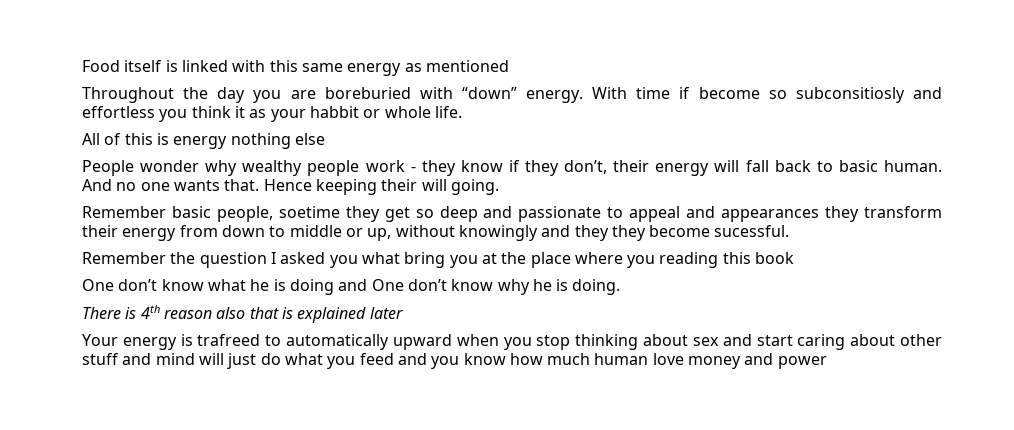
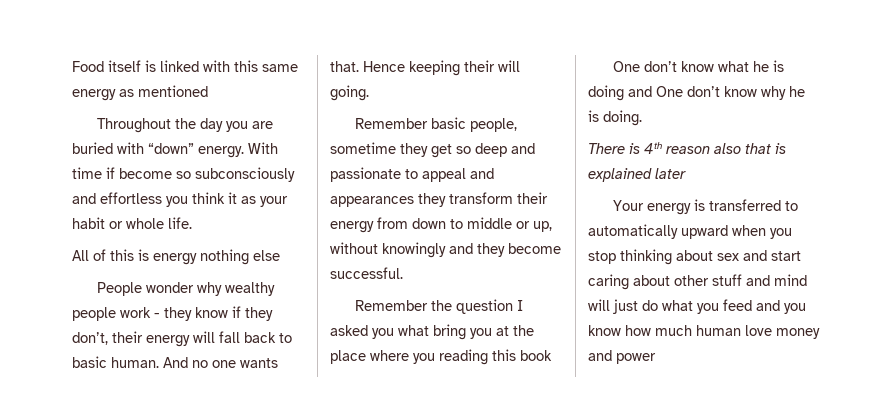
- Throughout the day you are boreburied with “down” energy.
+ Throughout the day you are buried with “down” energy.
- With time if become so subconsitiosly and effortless you think it as your habbit or whole life.
+ With time if become so subconsciously and effortless you think it as your habit or whole life.
- Remember basic people, soetime they get so deep and passionate to appeal and appearances they transform their energy from down to middle or up, without knowingly and they they become sucessful.
+ Remember basic people, sometime they get so deep and passionate to appeal and appearances they transform their energy from down to middle or up, without knowingly and they become successful.
- Your energy is trafreed to automatically upward when you stop thinking about sex and start caring about other stuff and mind will just do what you feed and you know how much human love money and power
+ Your energy is transferred to automatically upward when you stop thinking about sex and start caring about other stuff and mind will just do what you feed and you know how much human love money and power

